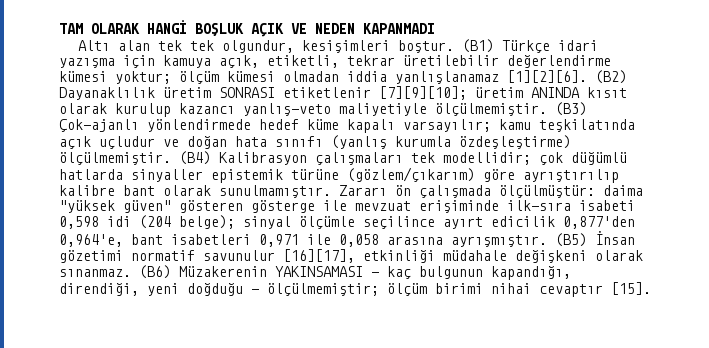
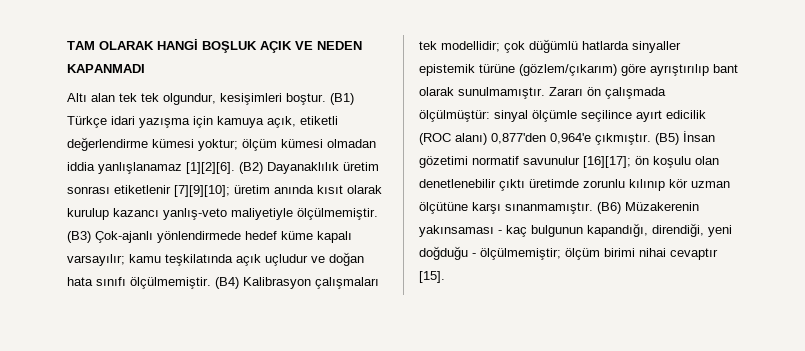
- (B1) Türkçe idari yazışma için kamuya açık, etiketli, tekrar üretilebilir değerlendirme kümesi yoktur; ölçüm kümesi olmadan iddia yanlışlanamaz [1][2][6].
+ (B1) Türkçe idari yazışma için kamuya açık, etiketli değerlendirme kümesi yoktur; ölçüm kümesi olmadan iddia yanlışlanamaz [1][2][6].
- (B2) Dayanaklılık üretim SONRASI etiketlenir [7][9][10]; üretim ANINDA kısıt olarak kurulup kazancı yanlış-veto maliyetiyle ölçülmemiştir.
+ (B2) Dayanaklılık üretim sonrası etiketlenir [7][9][10]; üretim anında kısıt olarak kurulup kazancı yanlış-veto maliyetiyle ölçülmemiştir.
- (B3) Çok-ajanlı yönlendirmede hedef küme kapalı varsayılır; kamu teşkilatında açık uçludur ve doğan hata sınıfı (yanlış kurumla özdeşleştirme) ölçülmemiştir.
+ (B3) Çok-ajanlı yönlendirmede hedef küme kapalı varsayılır; kamu teşkilatında açık uçludur ve doğan hata sınıfı ölçülmemiştir.
- (B4) Kalibrasyon çalışmaları tek modellidir; çok düğümlü hatlarda sinyaller epistemik türüne (gözlem/çıkarım) göre ayrıştırılıp kalibre bant olarak sunulmamıştır.
+ (B4) Kalibrasyon çalışmaları tek modellidir; çok düğümlü hatlarda sinyaller epistemik türüne (gözlem/çıkarım) göre ayrıştırılıp bant olarak sunulmamıştır.
- Zararı ön çalışmada ölçülmüştür: daima "yüksek güven" gösteren gösterge ile mevzuat erişiminde ilk-sıra isabeti 0,598 idi (204 belge); sinyal ölçümle seçilince ayırt edicilik 0,877'den 0,964'e, bant isabetleri 0,971 ile 0,058 arasına ayrışmıştır.
+ Zararı ön çalışmada ölçülmüştür: sinyal ölçümle seçilince ayırt edicilik (ROC alanı) 0,877'den 0,964'e çıkmıştır.
- (B5) İnsan gözetimi normatif savunulur [16][17], etkinliği müdahale değişkeni olarak sınanmaz.
+ (B5) İnsan gözetimi normatif savunulur [16][17]; ön koşulu olan denetlenebilir çıktı üretimde zorunlu kılınıp kör uzman ölçütüne karşı sınanmamıştır.
- (B6) Müzakerenin YAKINSAMASI - kaç bulgunun kapandığı, direndiği, yeni doğduğu - ölçülmemiştir; ölçüm birimi nihai cevaptır [15].
+ (B6) Müzakerenin yakınsaması - kaç bulgunun kapandığı, direndiği, yeni doğduğu - ölçülmemiştir; ölçüm birimi nihai cevaptır [15].

